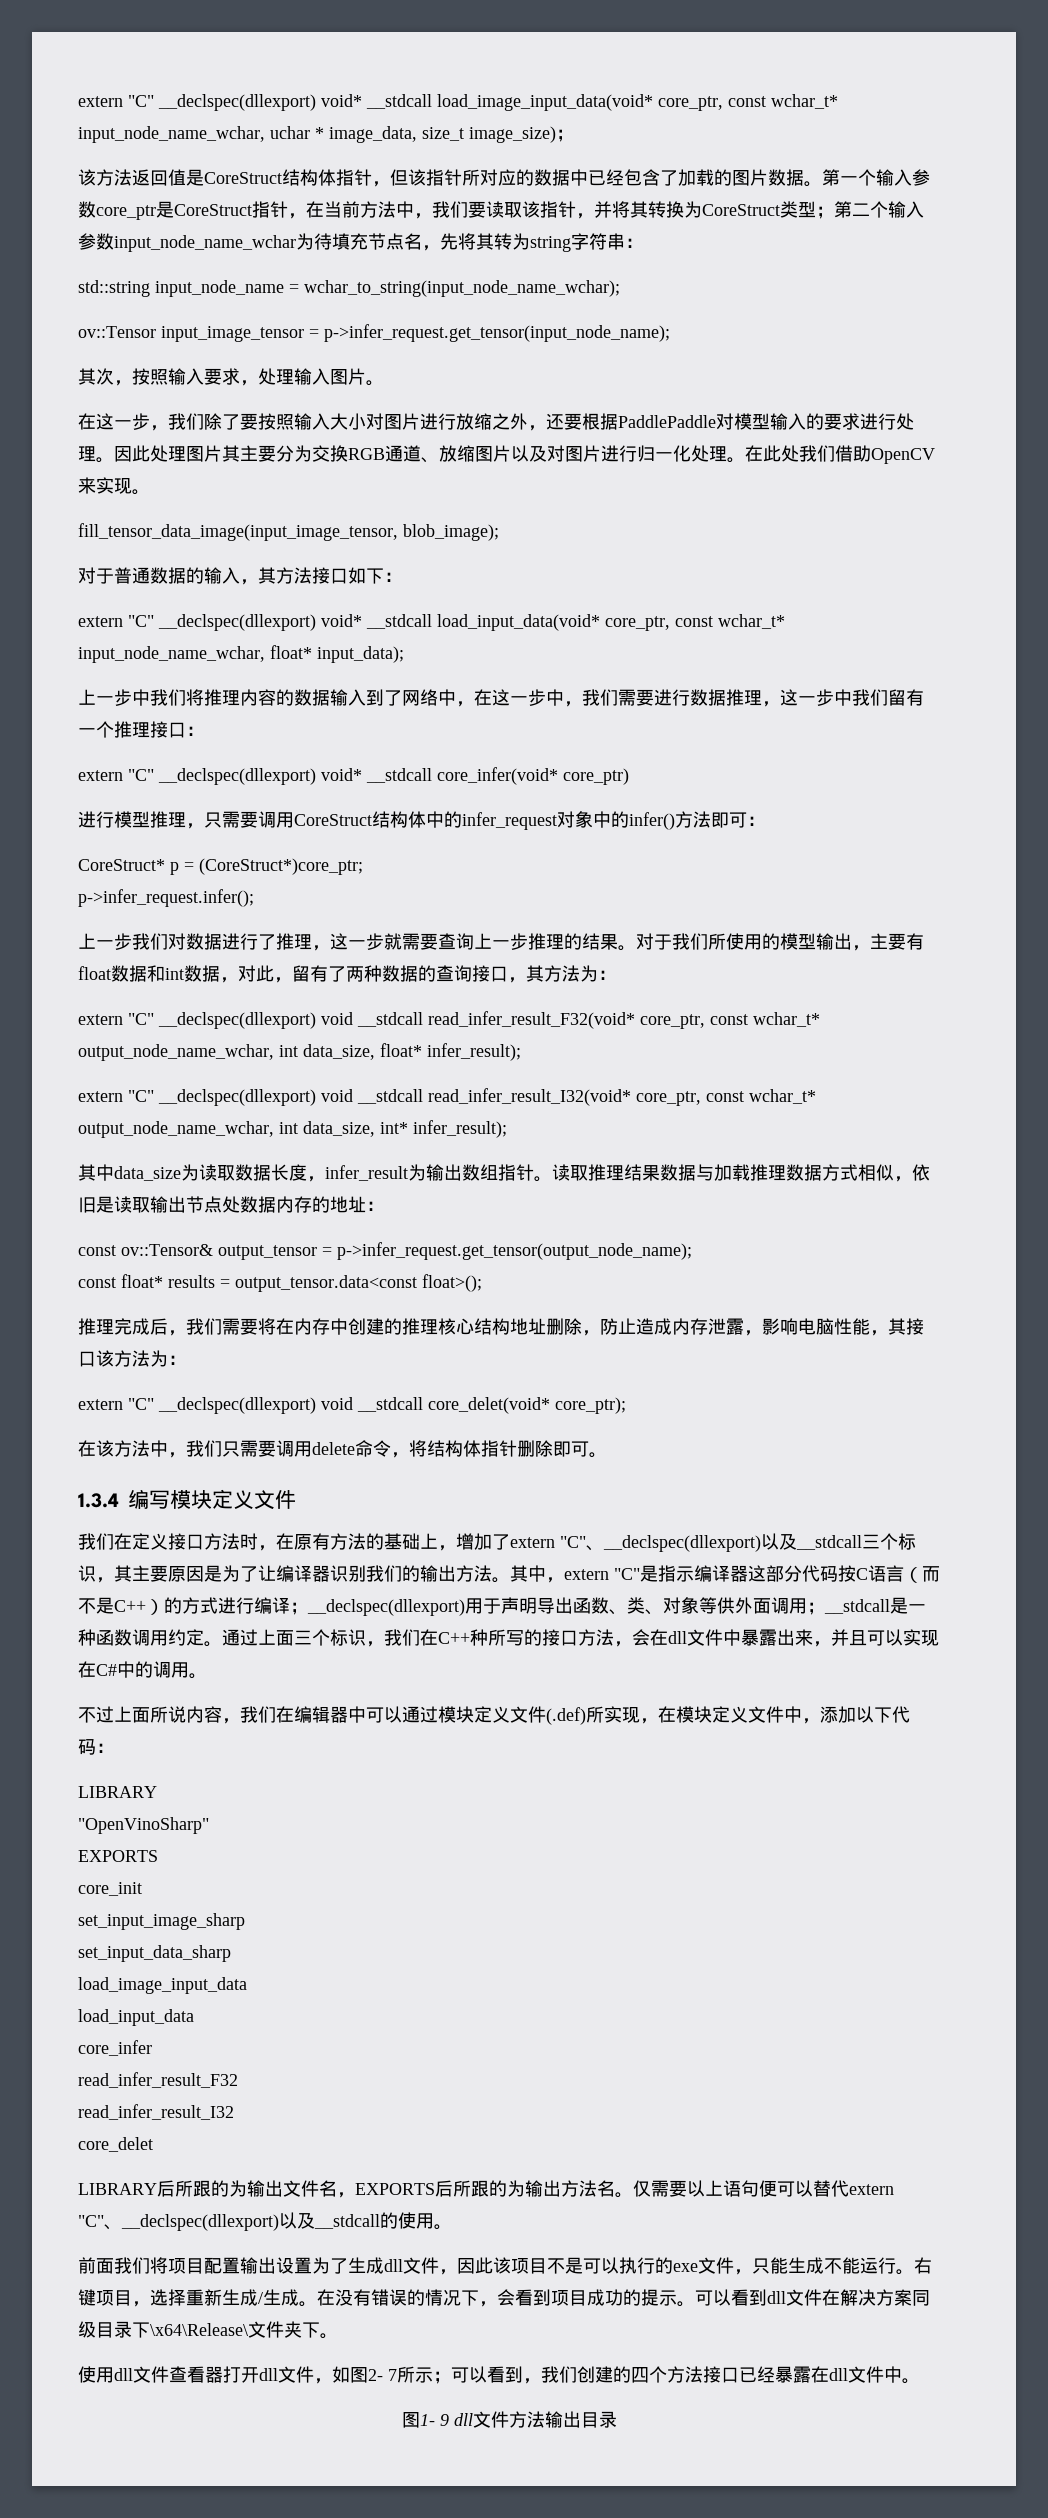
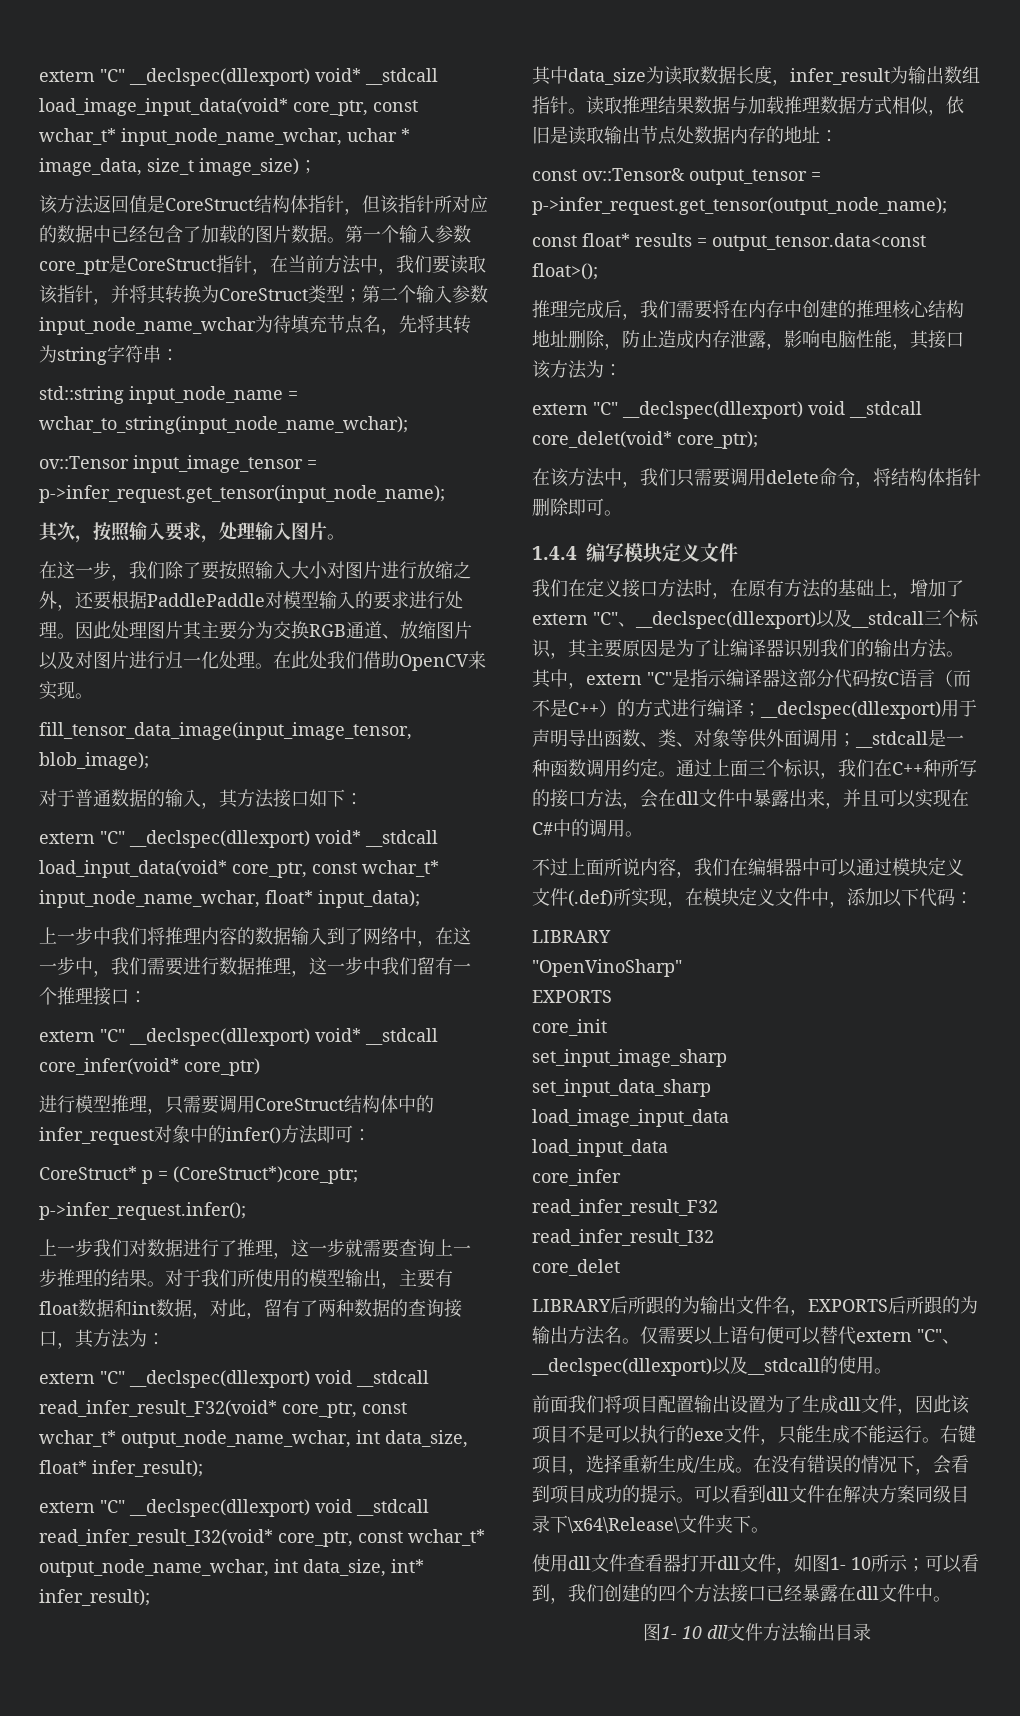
- 1.3.4编写模块定义文件
+ 1.4.4编写模块定义文件
- 使用dll文件查看器打开dll文件，如图2- 7所示；可以看到，我们创建的四个方法接口已经暴露在dll文件中。
+ 使用dll文件查看器打开dll文件，如图1- 10所示；可以看到，我们创建的四个方法接口已经暴露在dll文件中。
- 图1- 9 dll文件方法输出目录
+ 图1- 10 dll文件方法输出目录

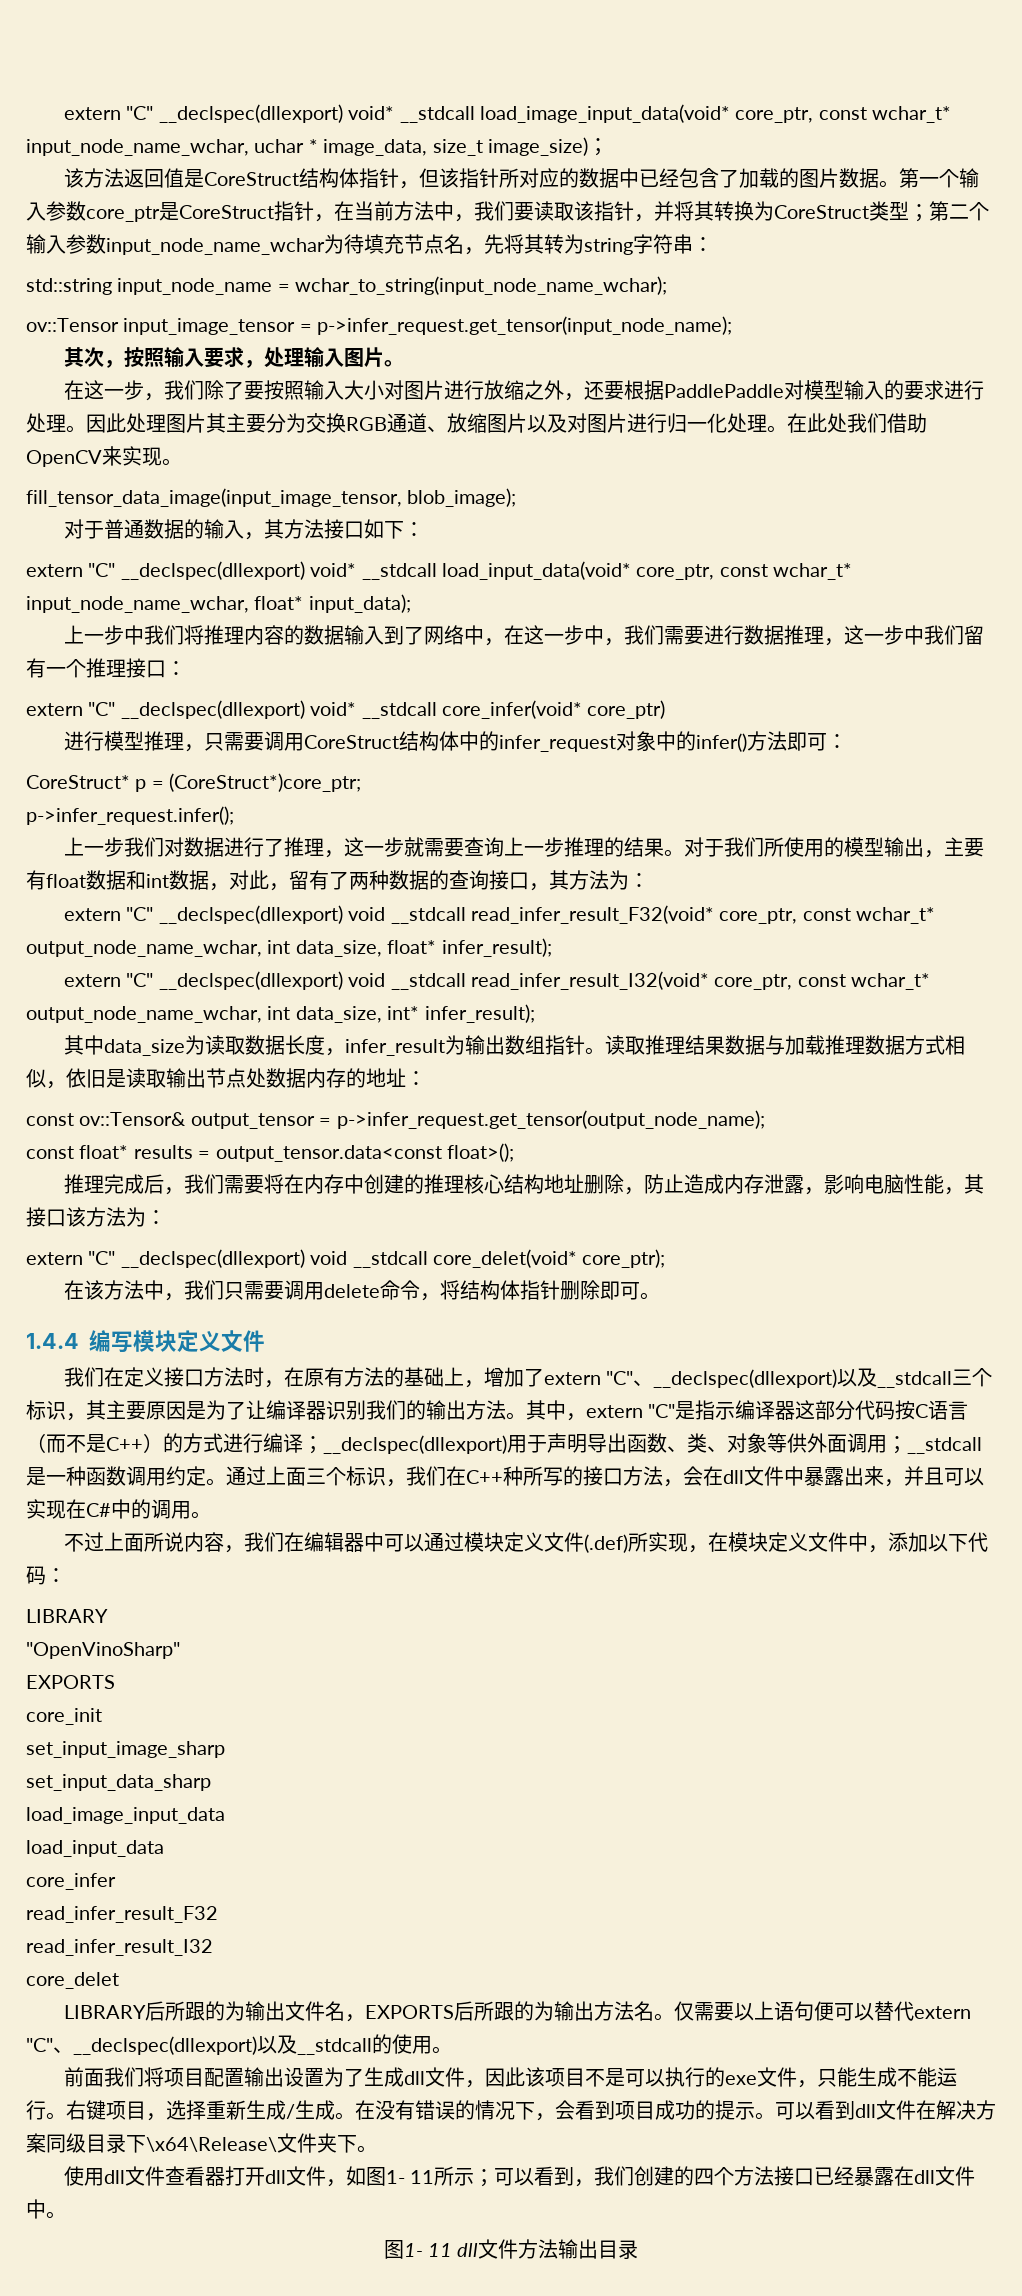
- 使用dll文件查看器打开dll文件，如图1- 10所示；可以看到，我们创建的四个方法接口已经暴露在dll文件中。
+ 使用dll文件查看器打开dll文件，如图1- 11所示；可以看到，我们创建的四个方法接口已经暴露在dll文件中。
- 图1- 10 dll文件方法输出目录
+ 图1- 11 dll文件方法输出目录

